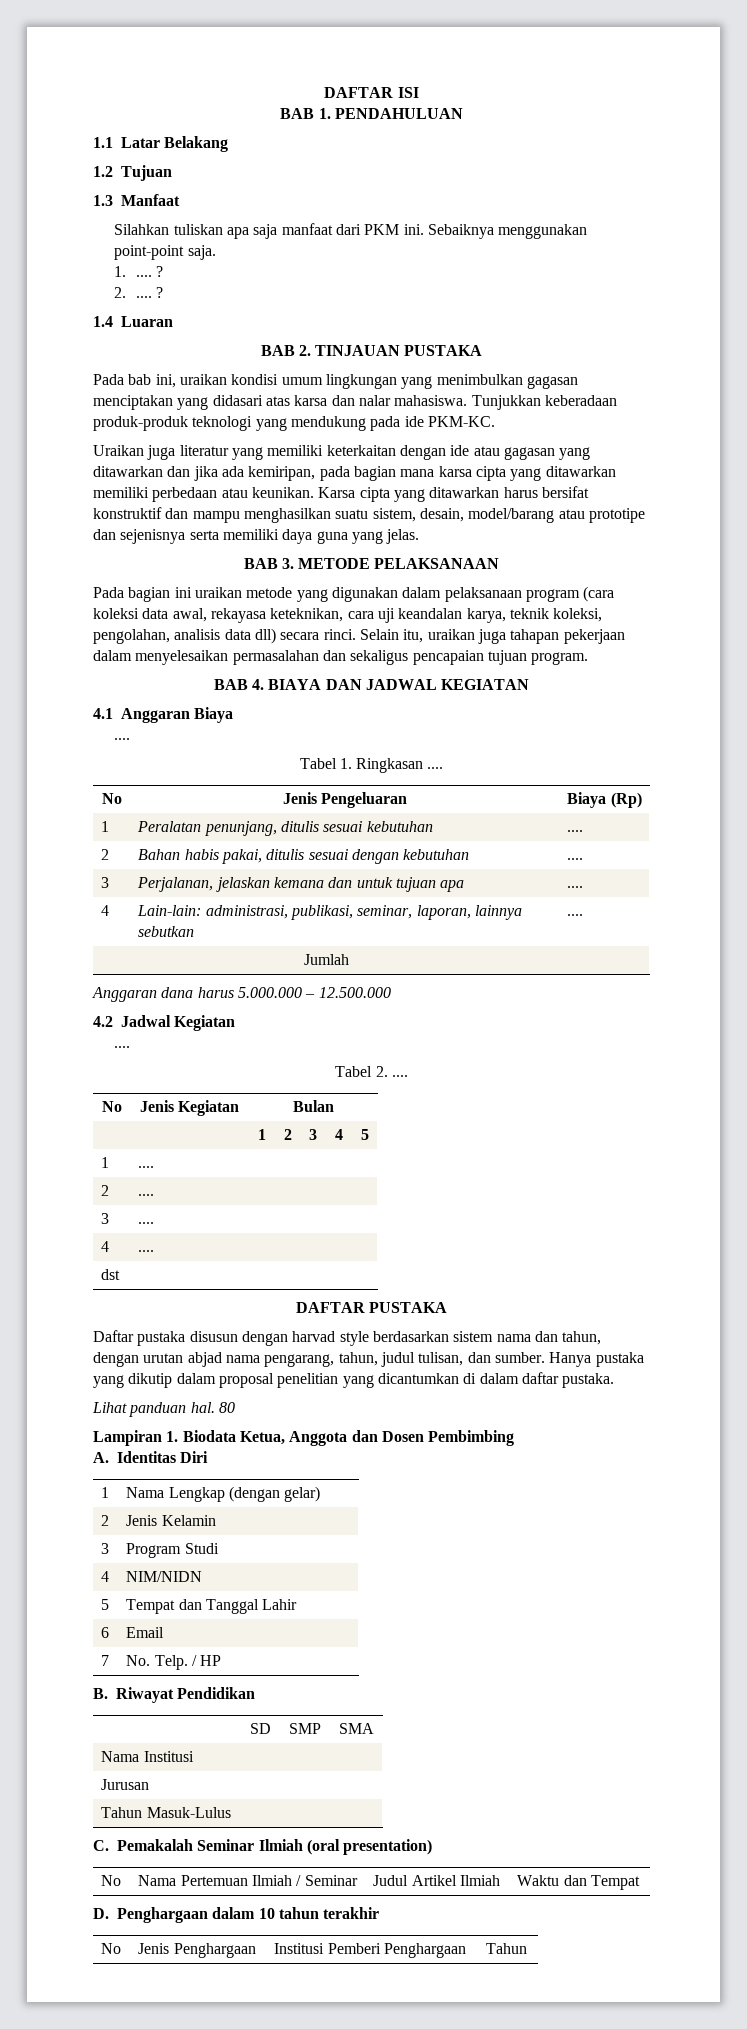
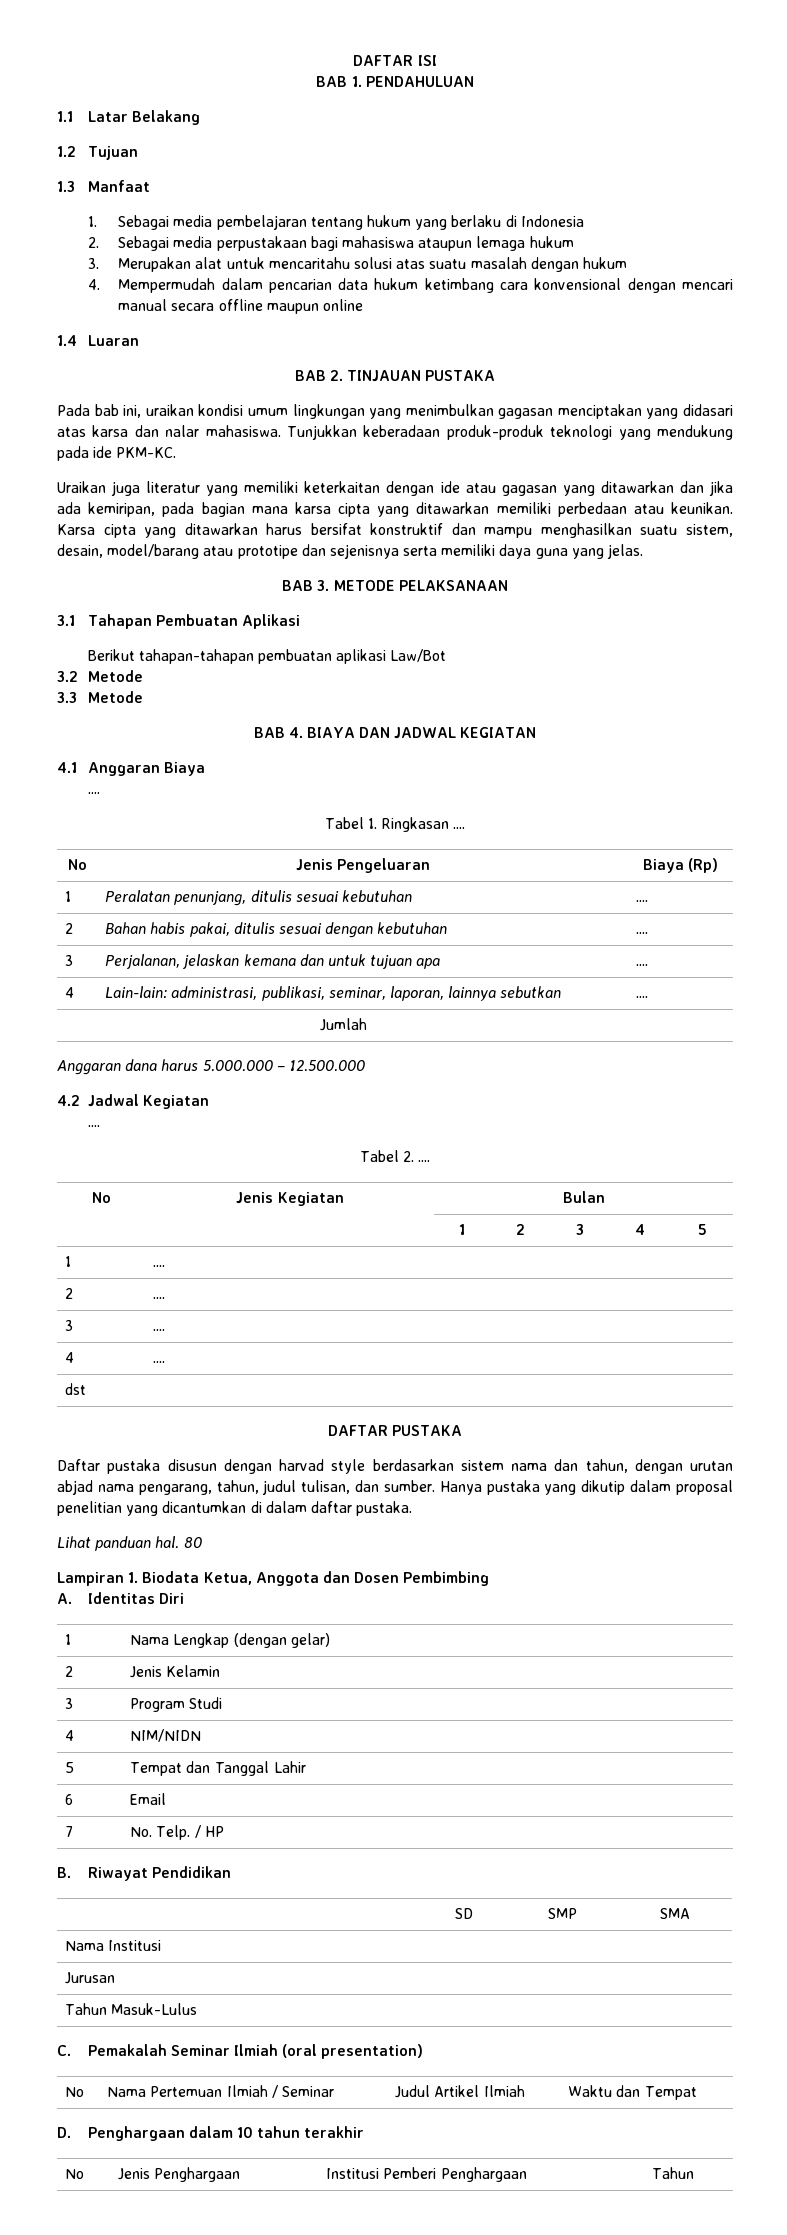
- Silahkan tuliskan apa saja manfaat dari PKM ini. Sebaiknya menggunakan point-point saja.
- 1. .... ?
- 2. .... ?
+ 1. Sebagai media pembelajaran tentang hukum yang berlaku di Indonesia
+ 2. Sebagai media perpustakaan bagi mahasiswa ataupun lemaga hukum
+ 3. Merupakan alat untuk mencaritahu solusi atas suatu masalah dengan hukum
+ 4. Mempermudah dalam pencarian data hukum ketimbang cara konvensional dengan mencari manual secara offline maupun online
- Pada bagian ini uraikan metode yang digunakan dalam pelaksanaan program (cara koleksi data awal, rekayasa keteknikan, cara uji keandalan karya, teknik koleksi, pengolahan, analisis data dll) secara rinci. Selain itu, uraikan juga tahapan pekerjaan dalam menyelesaikan permasalahan dan sekaligus pencapaian tujuan program.
+ 3.1 Tahapan Pembuatan Aplikasi
+ Berikut tahapan-tahapan pembuatan aplikasi Law/Bot
+ 3.2 Metode
+ 3.3 Metode

